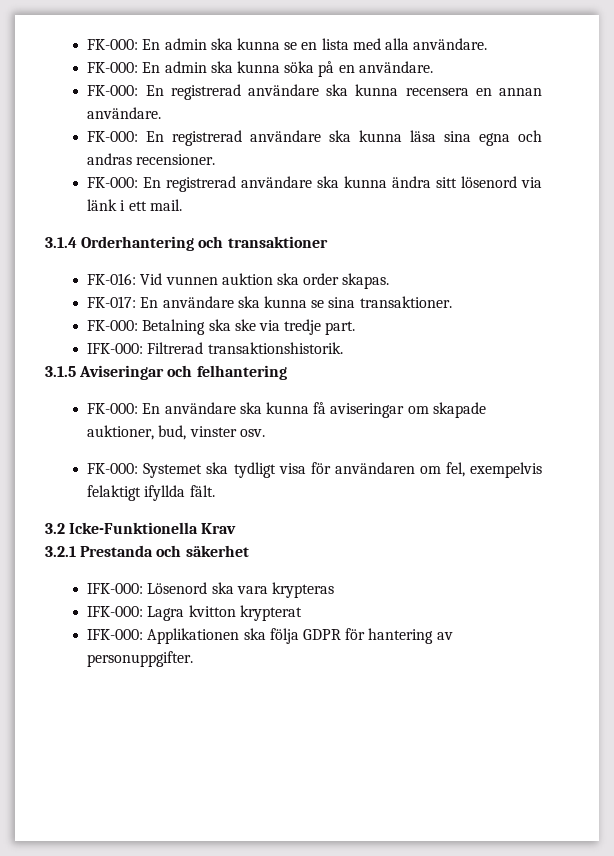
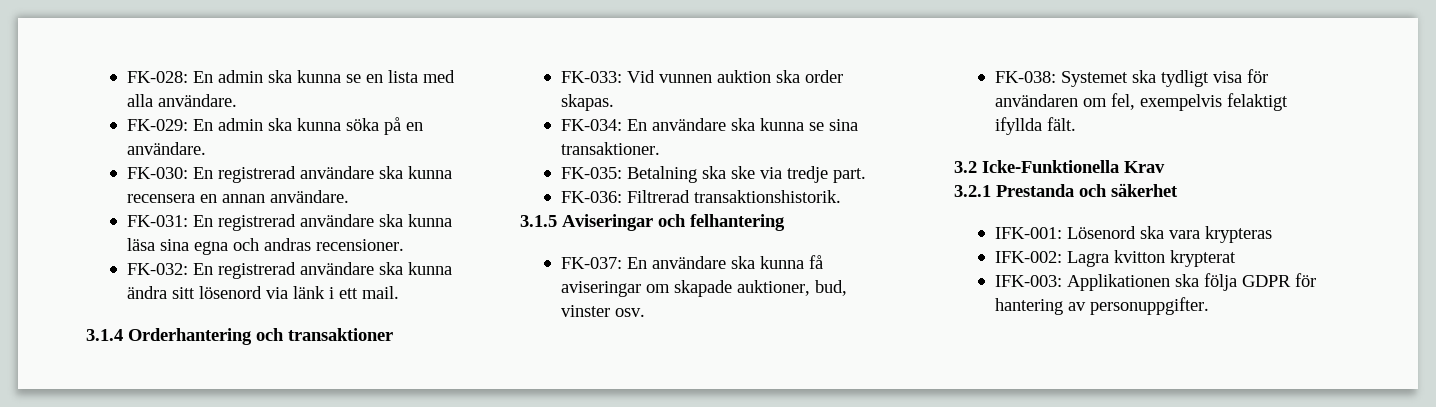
- FK-000: En admin ska kunna se en lista med alla användare.
+ FK-028: En admin ska kunna se en lista med alla användare.
- FK-000: En admin ska kunna söka på en användare.
+ FK-029: En admin ska kunna söka på en användare.
- FK-000: En registrerad användare ska kunna recensera en annan användare.
+ FK-030: En registrerad användare ska kunna recensera en annan användare.
- FK-000: En registrerad användare ska kunna läsa sina egna och andras recensioner.
+ FK-031: En registrerad användare ska kunna läsa sina egna och andras recensioner.
- FK-000: En registrerad användare ska kunna ändra sitt lösenord via länk i ett mail.
+ FK-032: En registrerad användare ska kunna ändra sitt lösenord via länk i ett mail.
- FK-016: Vid vunnen auktion ska order skapas.
+ FK-033: Vid vunnen auktion ska order skapas.
- FK-017: En användare ska kunna se sina transaktioner.
+ FK-034: En användare ska kunna se sina transaktioner.
- FK-000: Betalning ska ske via tredje part.
+ FK-035: Betalning ska ske via tredje part.
- IFK-000: Filtrerad transaktionshistorik.
+ FK-036: Filtrerad transaktionshistorik.
- FK-000: En användare ska kunna få aviseringar om skapade auktioner, bud, vinster osv.
+ FK-037: En användare ska kunna få aviseringar om skapade auktioner, bud, vinster osv.
- FK-000: Systemet ska tydligt visa för användaren om fel, exempelvis felaktigt ifyllda fält.
+ FK-038: Systemet ska tydligt visa för användaren om fel, exempelvis felaktigt ifyllda fält.
- IFK-000: Lösenord ska vara krypteras
+ IFK-001: Lösenord ska vara krypteras
- IFK-000: Lagra kvitton krypterat
+ IFK-002: Lagra kvitton krypterat
- IFK-000: Applikationen ska följa GDPR för hantering av personuppgifter.
+ IFK-003: Applikationen ska följa GDPR för hantering av personuppgifter.

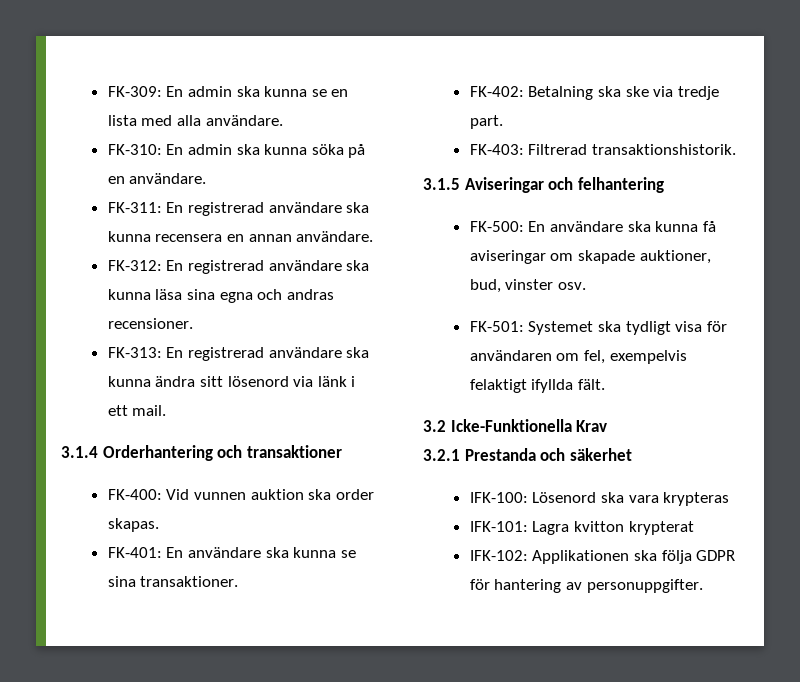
- FK-028: En admin ska kunna se en lista med alla användare.
+ FK-309: En admin ska kunna se en lista med alla användare.
- FK-029: En admin ska kunna söka på en användare.
+ FK-310: En admin ska kunna söka på en användare.
- FK-030: En registrerad användare ska kunna recensera en annan användare.
+ FK-311: En registrerad användare ska kunna recensera en annan användare.
- FK-031: En registrerad användare ska kunna läsa sina egna och andras recensioner.
+ FK-312: En registrerad användare ska kunna läsa sina egna och andras recensioner.
- FK-032: En registrerad användare ska kunna ändra sitt lösenord via länk i ett mail.
+ FK-313: En registrerad användare ska kunna ändra sitt lösenord via länk i ett mail.
- FK-033: Vid vunnen auktion ska order skapas.
+ FK-400: Vid vunnen auktion ska order skapas.
- FK-034: En användare ska kunna se sina transaktioner.
+ FK-401: En användare ska kunna se sina transaktioner.
- FK-035: Betalning ska ske via tredje part.
+ FK-402: Betalning ska ske via tredje part.
- FK-036: Filtrerad transaktionshistorik.
+ FK-403: Filtrerad transaktionshistorik.
- FK-037: En användare ska kunna få aviseringar om skapade auktioner, bud, vinster osv.
+ FK-500: En användare ska kunna få aviseringar om skapade auktioner, bud, vinster osv.
- FK-038: Systemet ska tydligt visa för användaren om fel, exempelvis felaktigt ifyllda fält.
+ FK-501: Systemet ska tydligt visa för användaren om fel, exempelvis felaktigt ifyllda fält.
- IFK-001: Lösenord ska vara krypteras
+ IFK-100: Lösenord ska vara krypteras
- IFK-002: Lagra kvitton krypterat
+ IFK-101: Lagra kvitton krypterat
- IFK-003: Applikationen ska följa GDPR för hantering av personuppgifter.
+ IFK-102: Applikationen ska följa GDPR för hantering av personuppgifter.

